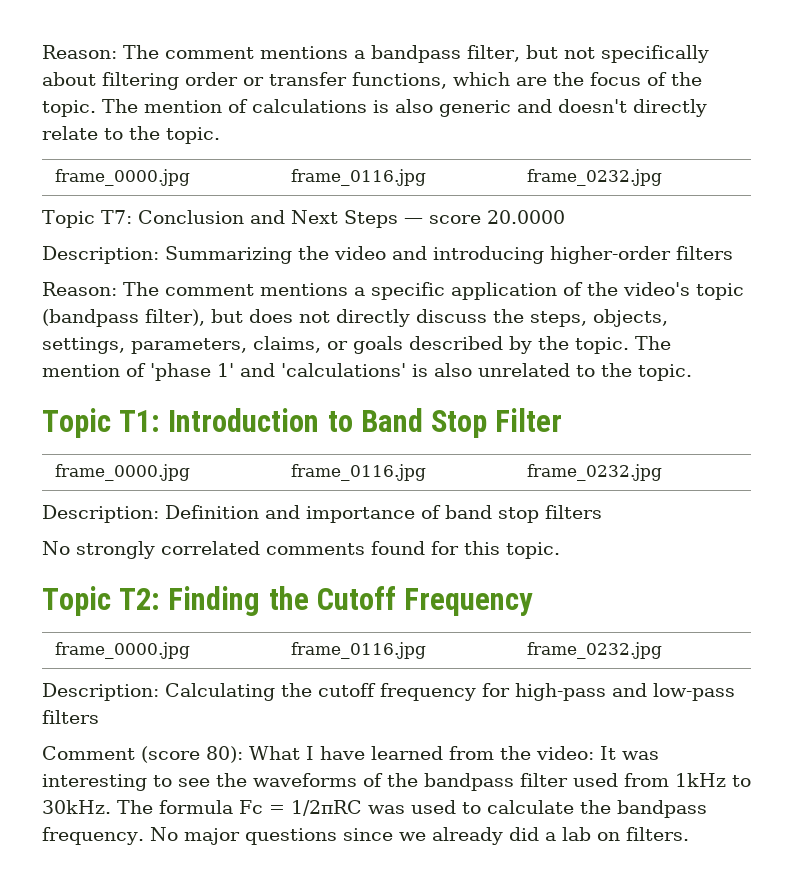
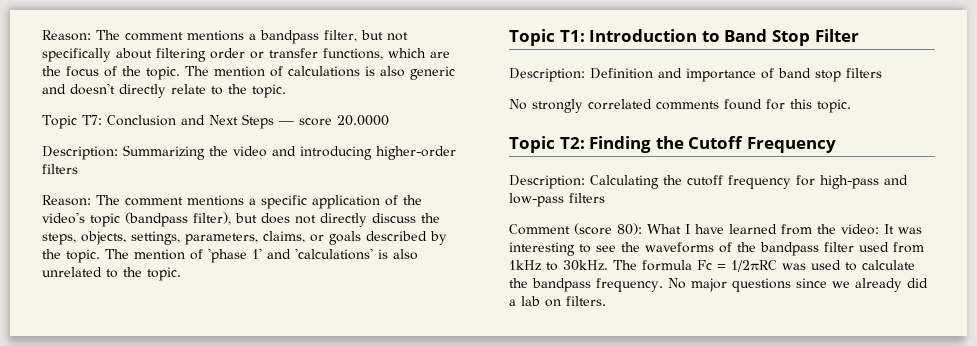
  The mention of calculations is also generic and doesn't directly relate to the topic.
- frame_0000.jpg | frame_0116.jpg | frame_0232.jpg
  Topic T1: Introduction to Band Stop Filter
- frame_0000.jpg | frame_0116.jpg | frame_0232.jpg
  Topic T2: Finding the Cutoff Frequency
- frame_0000.jpg | frame_0116.jpg | frame_0232.jpg

